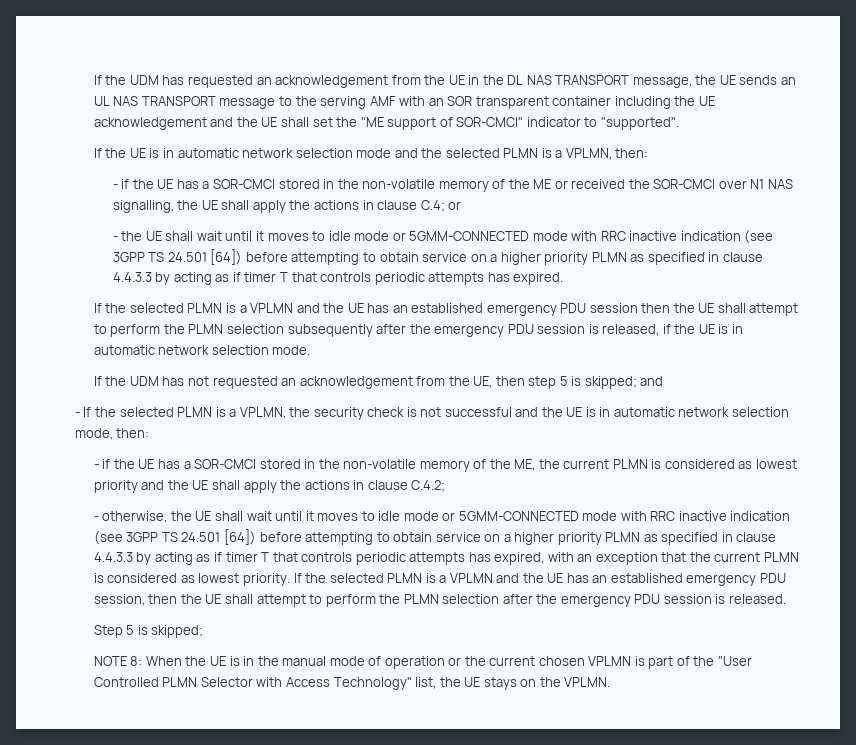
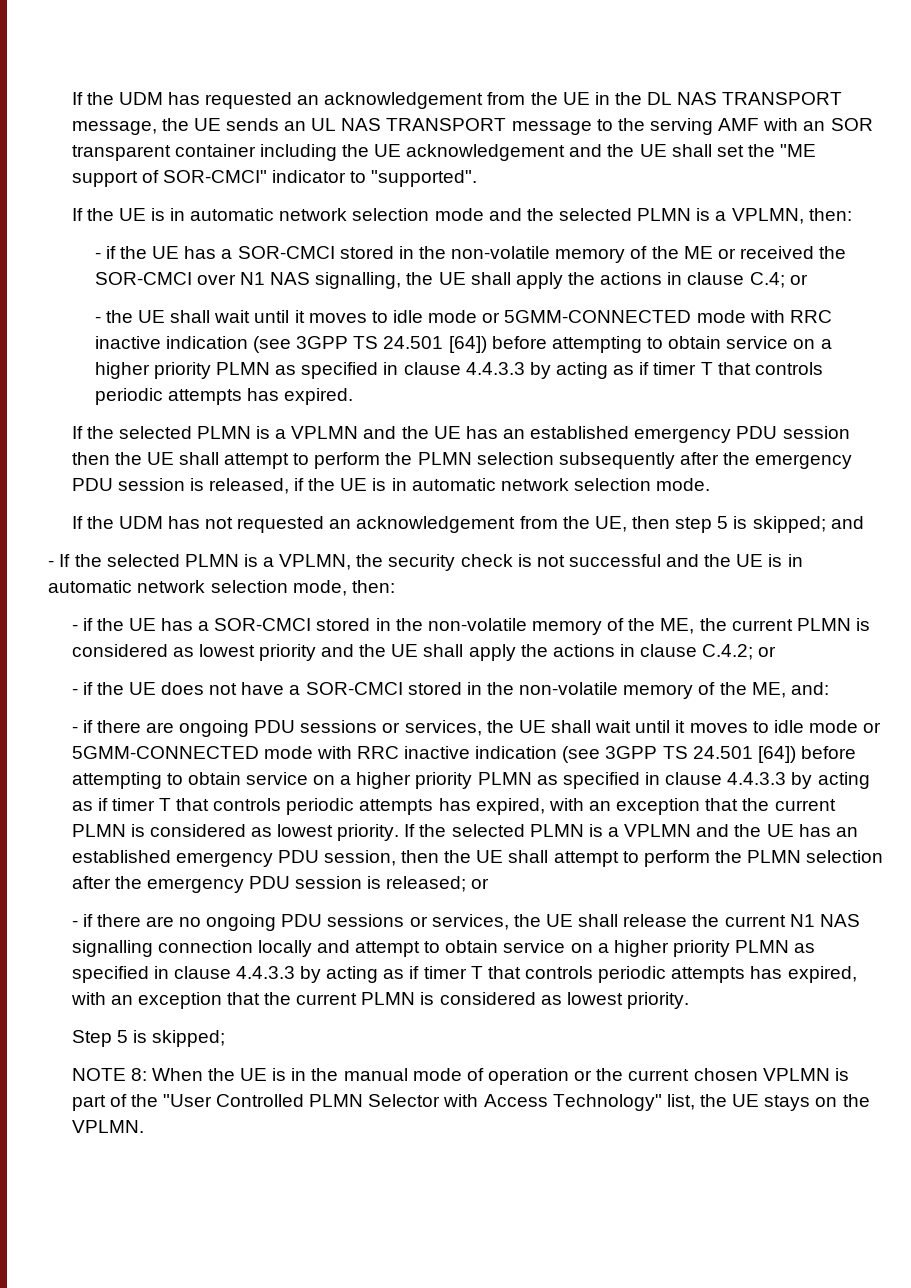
- - if the UE has a SOR-CMCI stored in the non-volatile memory of the ME, the current PLMN is considered as lowest priority and the UE shall apply the actions in clause C.4.2;
- - otherwise, the UE shall wait until it moves to idle mode or 5GMM-CONNECTED mode with RRC inactive indication (see 3GPP TS 24.501 [64]) before attempting to obtain service on a higher priority PLMN as specified in clause 4.4.3.3 by acting as if timer T that controls periodic attempts has expired, with an exception that the current PLMN is considered as lowest priority.
+ - if the UE has a SOR-CMCI stored in the non-volatile memory of the ME, the current PLMN is considered as lowest priority and the UE shall apply the actions in clause C.4.2; or
+ - if the UE does not have a SOR-CMCI stored in the non-volatile memory of the ME, and:
+ - if there are ongoing PDU sessions or services, the UE shall wait until it moves to idle mode or 5GMM-CONNECTED mode with RRC inactive indication (see 3GPP TS 24.501 [64]) before attempting to obtain service on a higher priority PLMN as specified in clause 4.4.3.3 by acting as if timer T that controls periodic attempts has expired, with an exception that the current PLMN is considered as lowest priority.
- If the selected PLMN is a VPLMN and the UE has an established emergency PDU session, then the UE shall attempt to perform the PLMN selection after the emergency PDU session is released.
+ If the selected PLMN is a VPLMN and the UE has an established emergency PDU session, then the UE shall attempt to perform the PLMN selection after the emergency PDU session is released; or
+ - if there are no ongoing PDU sessions or services, the UE shall release the current N1 NAS signalling connection locally and attempt to obtain service on a higher priority PLMN as specified in clause 4.4.3.3 by acting as if timer T that controls periodic attempts has expired, with an exception that the current PLMN is considered as lowest priority.

